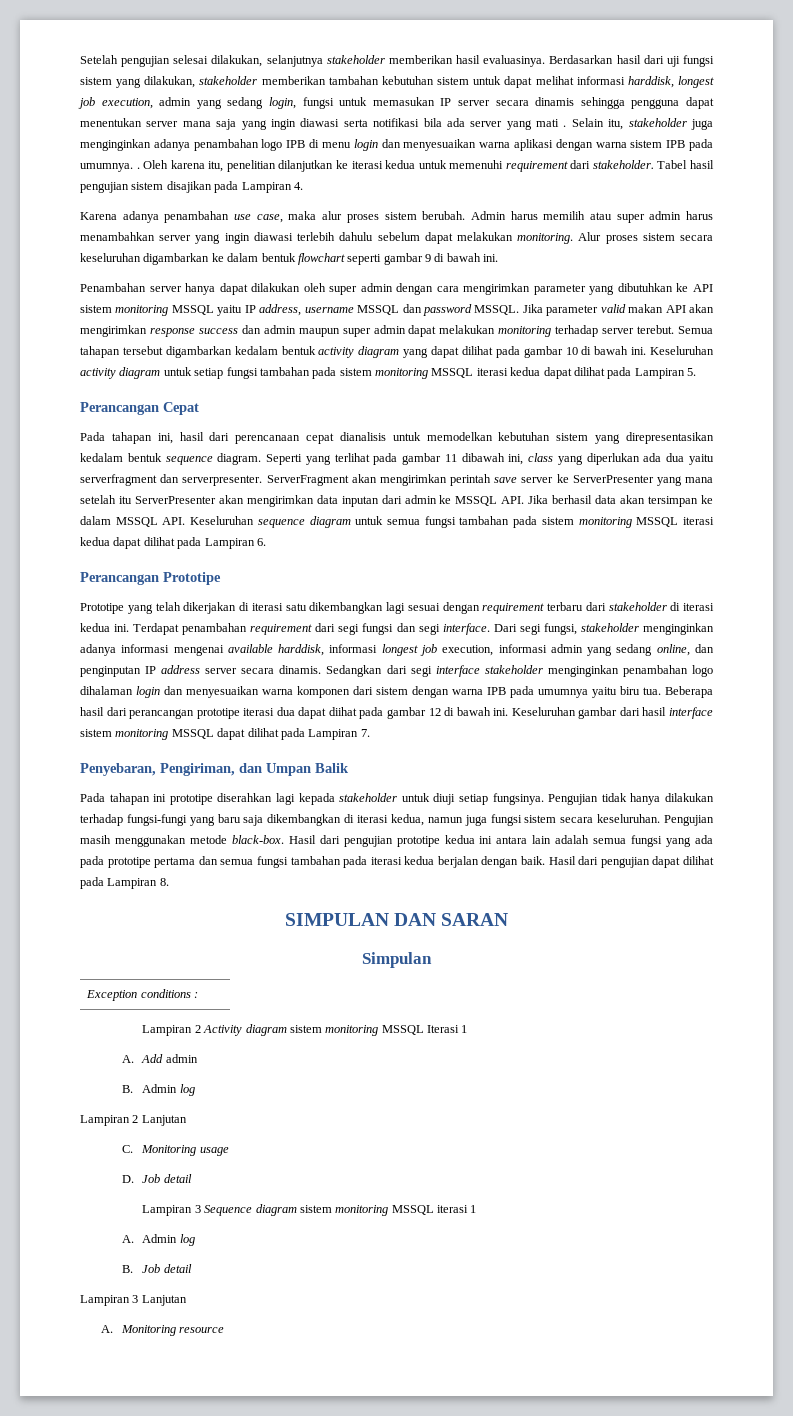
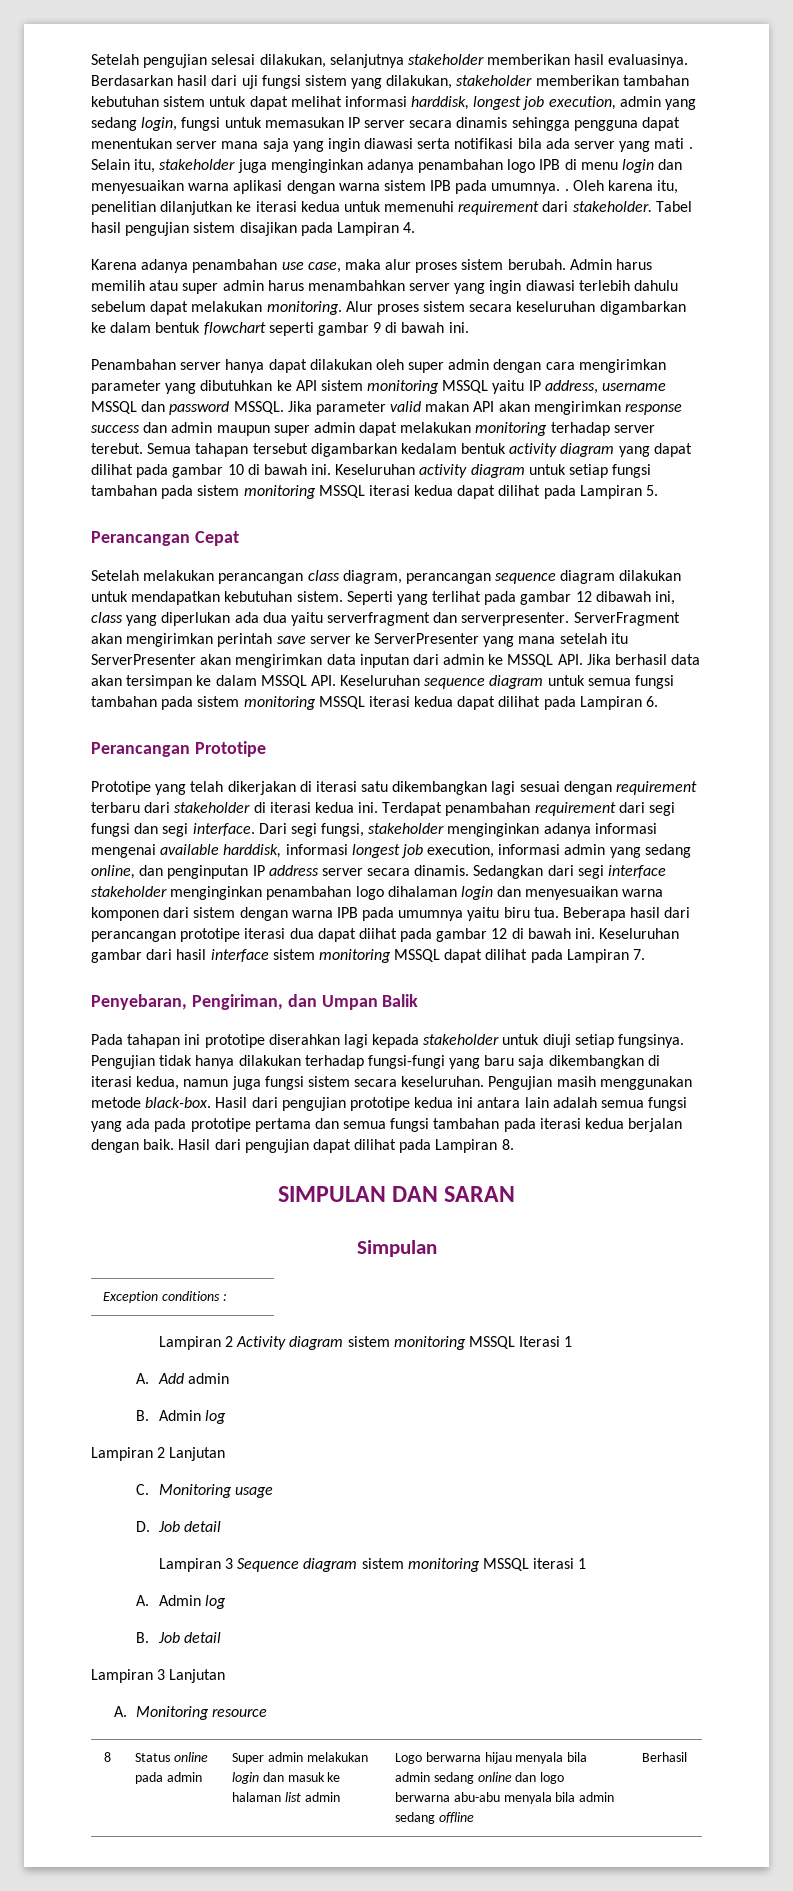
- Pada tahapan ini, hasil dari perencanaan cepat dianalisis untuk memodelkan kebutuhan sistem yang direpresentasikan kedalam bentuk sequence diagram.
+ Setelah melakukan perancangan class diagram, perancangan sequence diagram dilakukan untuk mendapatkan kebutuhan sistem.
- Seperti yang terlihat pada gambar 11 dibawah ini, class yang diperlukan ada dua yaitu serverfragment dan serverpresenter.
+ Seperti yang terlihat pada gambar 12 dibawah ini, class yang diperlukan ada dua yaitu serverfragment dan serverpresenter.
+ 8 | Status online pada admin | Super admin melakukan login dan masuk ke halaman list admin | Logo berwarna hijau menyala bila admin sedang online dan logo berwarna abu-abu menyala bila admin sedang offline | Berhasil

